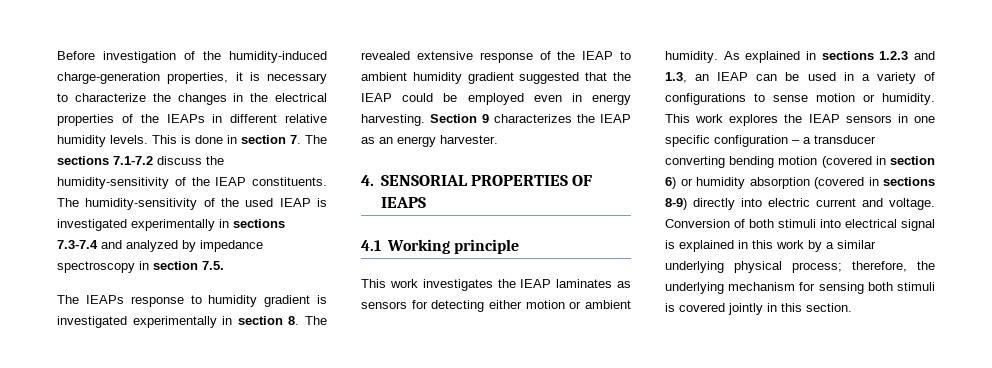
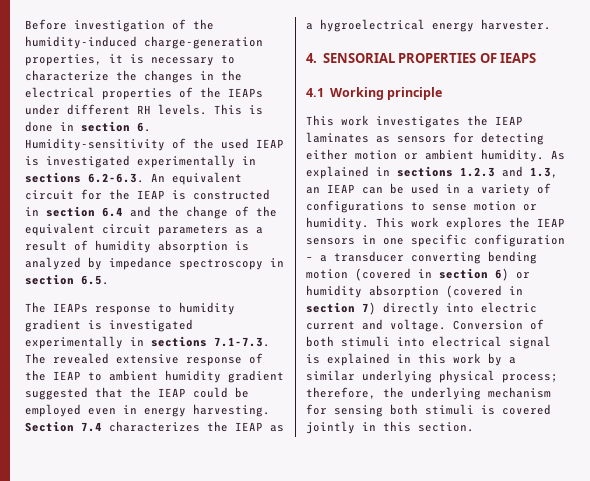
- Before investigation of the humidity-induced charge-generation properties, it is necessary to characterize the changes in the electrical properties of the IEAPs in different relative humidity levels.
+ Before investigation of the humidity-induced charge-generation properties, it is necessary to characterize the changes in the electrical properties of the IEAPs under different RH levels.
- This is done in section 7. The sections 7.1-7.2 discuss the humidity-sensitivity of the IEAP constituents. The humidity-sensitivity of the used IEAP is investigated experimentally in sections 7.3-7.4 and analyzed by impedance spectroscopy in section 7.5.
+ This is done in section 6. Humidity-sensitivity of the used IEAP is investigated experimentally in sections 6.2-6.3. An equivalent circuit for the IEAP is constructed in section 6.4 and the change of the equivalent circuit parameters as a result of humidity absorption is analyzed by impedance spectroscopy in section 6.5.
- The IEAPs response to humidity gradient is investigated experimentally in section 8. The revealed extensive response of the IEAP to ambient humidity gradient suggested that the IEAP could be employed even in energy harvesting.
+ The IEAPs response to humidity gradient is investigated experimentally in sections 7.1-7.3. The revealed extensive response of the IEAP to ambient humidity gradient suggested that the IEAP could be employed even in energy harvesting.
- Section 9 characterizes the IEAP as an energy harvester.
+ Section 7.4 characterizes the IEAP as a hygroelectrical energy harvester.
- This work explores the IEAP sensors in one specific configuration – a transducer converting bending motion (covered in section 6) or humidity absorption (covered in sections 8-9) directly into electric current and voltage.
+ This work explores the IEAP sensors in one specific configuration – a transducer converting bending motion (covered in section 6) or humidity absorption (covered in section 7) directly into electric current and voltage.

